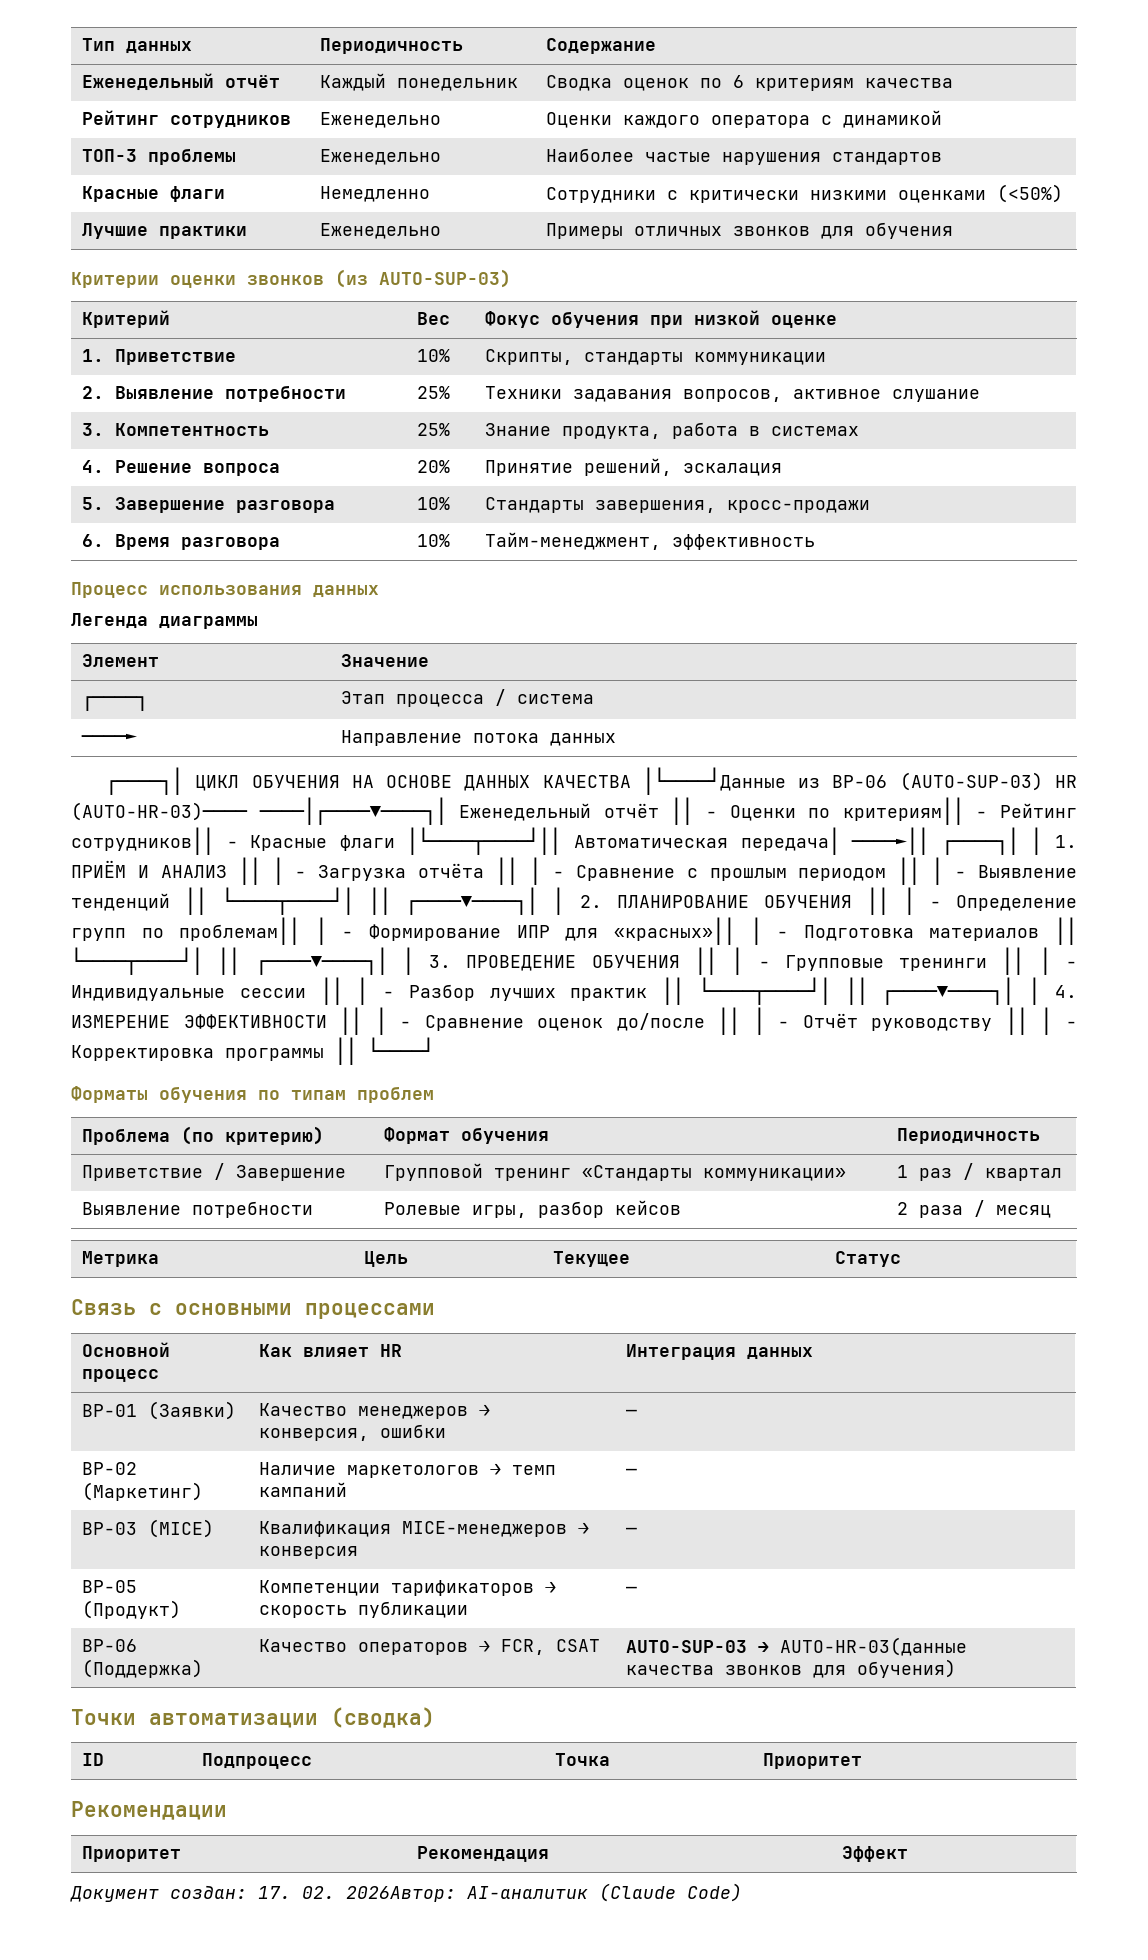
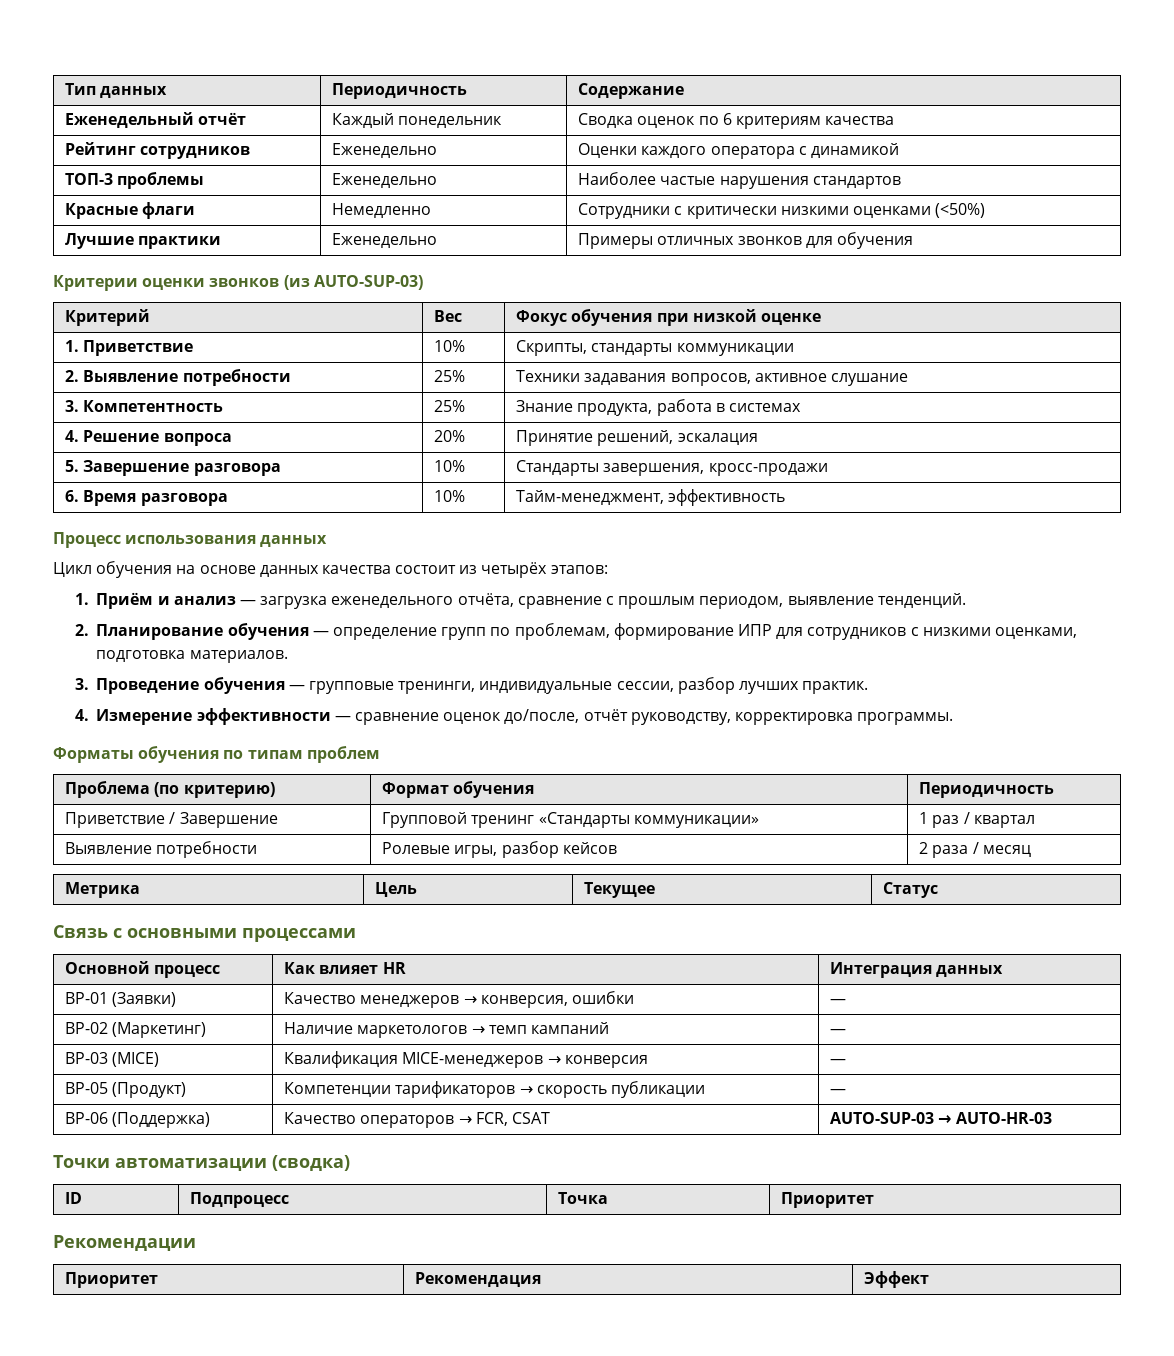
- Легенда диаграммы
- Элемент | Значение
- ┌────┐ | Этап процесса / система
- ────► | Направление потока данных
- ┌────┐│ ЦИКЛ ОБУЧЕНИЯ НА ОСНОВЕ ДАННЫХ КАЧЕСТВА │└────┘Данные из BP-06 (AUTO-SUP-03) HR (AUTO-HR-03)──── ────│┌────▼────┐│ Еженедельный отчёт ││ - Оценки по критериям││ - Рейтинг сотрудников││ - Красные флаги │└────┬────┘││ Автоматическая передача│ ────►││ ┌────┐│ │ 1. ПРИЁМ И АНАЛИЗ ││ │ - Загрузка отчёта ││ │ - Сравнение с прошлым периодом ││ │ - Выявление тенденций ││ └────┬────┘│ ││ ┌────▼────┐│ │ 2. ПЛАНИРОВАНИЕ ОБУЧЕНИЯ ││ │ - Определение групп по проблемам││ │ - Формирование ИПР для «красных»││ │ - Подготовка материалов ││ └────┬────┘│ ││ ┌────▼────┐│ │ 3. ПРОВЕДЕНИЕ ОБУЧЕНИЯ ││ │ - Групповые тренинги ││ │ - Индивидуальные сессии ││ │ - Разбор лучших практик ││ └────┬────┘│ ││ ┌────▼────┐│ │ 4. ИЗМЕРЕНИЕ ЭФФЕКТИВНОСТИ ││ │ - Сравнение оценок до/после ││ │ - Отчёт руководству ││ │ - Корректировка программы ││ └────┘
+ Цикл обучения на основе данных качества состоит из четырёх этапов:
+ 1. Приём и анализ — загрузка еженедельного отчёта, сравнение с прошлым периодом, выявление тенденций.
+ 2. Планирование обучения — определение групп по проблемам, формирование ИПР для сотрудников с низкими оценками, подготовка материалов.
+ 3. Проведение обучения — групповые тренинги, индивидуальные сессии, разбор лучших практик.
+ 4. Измерение эффективности — сравнение оценок до/после, отчёт руководству, корректировка программы.
- BP-06 (Поддержка) | Качество операторов → FCR, CSAT | AUTO-SUP-03 → AUTO-HR-03(данные качества звонков для обучения)
+ BP-06 (Поддержка) | Качество операторов → FCR, CSAT | AUTO-SUP-03 → AUTO-HR-03
- Документ создан: 17. 02. 2026Автор: AI-аналитик (Claude Code)

